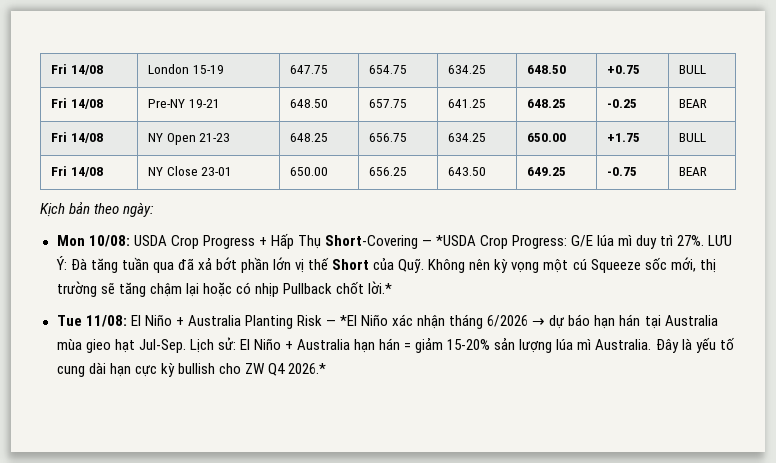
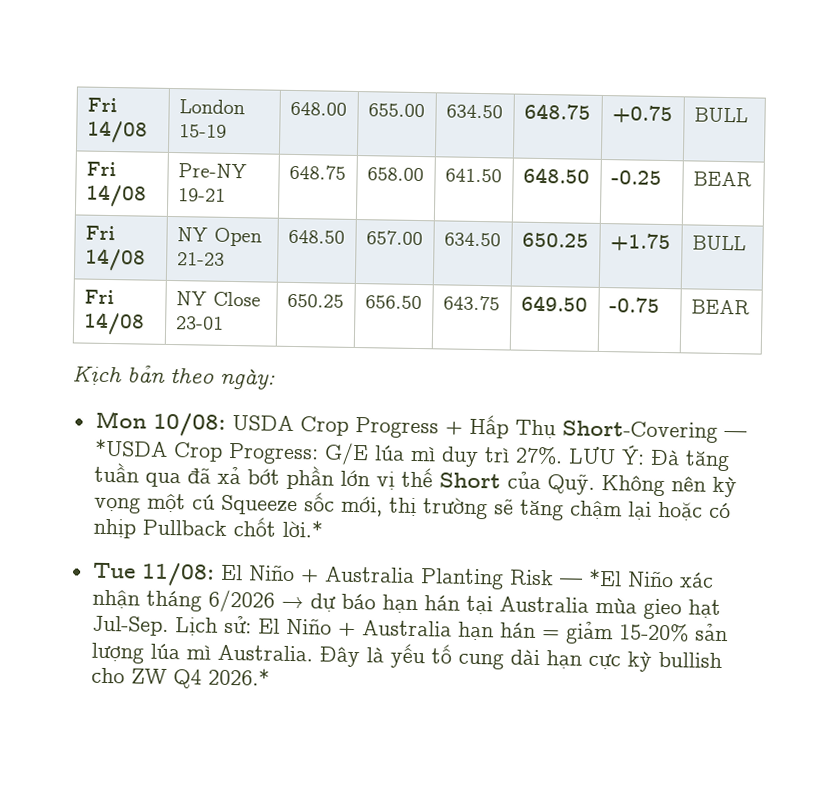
- Fri 14/08 | London 15-19 | 647.75 | 654.75 | 634.25 | 648.50 | +0.75 | BULL
+ Fri 14/08 | London 15-19 | 648.00 | 655.00 | 634.50 | 648.75 | +0.75 | BULL
- Fri 14/08 | Pre-NY 19-21 | 648.50 | 657.75 | 641.25 | 648.25 | -0.25 | BEAR
+ Fri 14/08 | Pre-NY 19-21 | 648.75 | 658.00 | 641.50 | 648.50 | -0.25 | BEAR
- Fri 14/08 | NY Open 21-23 | 648.25 | 656.75 | 634.25 | 650.00 | +1.75 | BULL
+ Fri 14/08 | NY Open 21-23 | 648.50 | 657.00 | 634.50 | 650.25 | +1.75 | BULL
- Fri 14/08 | NY Close 23-01 | 650.00 | 656.25 | 643.50 | 649.25 | -0.75 | BEAR
+ Fri 14/08 | NY Close 23-01 | 650.25 | 656.50 | 643.75 | 649.50 | -0.75 | BEAR

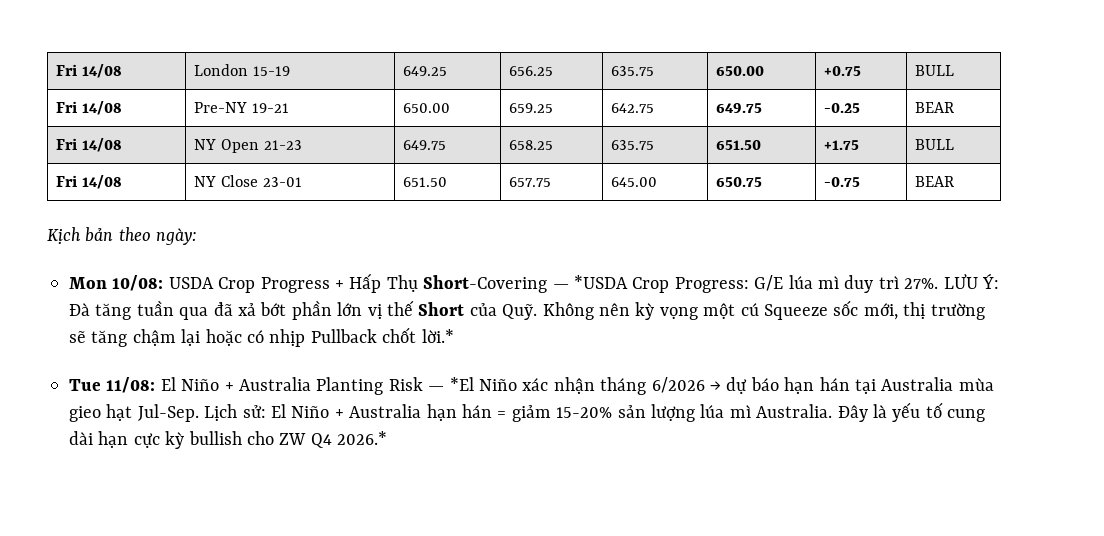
- Fri 14/08 | London 15-19 | 648.00 | 655.00 | 634.50 | 648.75 | +0.75 | BULL
+ Fri 14/08 | London 15-19 | 649.25 | 656.25 | 635.75 | 650.00 | +0.75 | BULL
- Fri 14/08 | Pre-NY 19-21 | 648.75 | 658.00 | 641.50 | 648.50 | -0.25 | BEAR
+ Fri 14/08 | Pre-NY 19-21 | 650.00 | 659.25 | 642.75 | 649.75 | -0.25 | BEAR
- Fri 14/08 | NY Open 21-23 | 648.50 | 657.00 | 634.50 | 650.25 | +1.75 | BULL
+ Fri 14/08 | NY Open 21-23 | 649.75 | 658.25 | 635.75 | 651.50 | +1.75 | BULL
- Fri 14/08 | NY Close 23-01 | 650.25 | 656.50 | 643.75 | 649.50 | -0.75 | BEAR
+ Fri 14/08 | NY Close 23-01 | 651.50 | 657.75 | 645.00 | 650.75 | -0.75 | BEAR

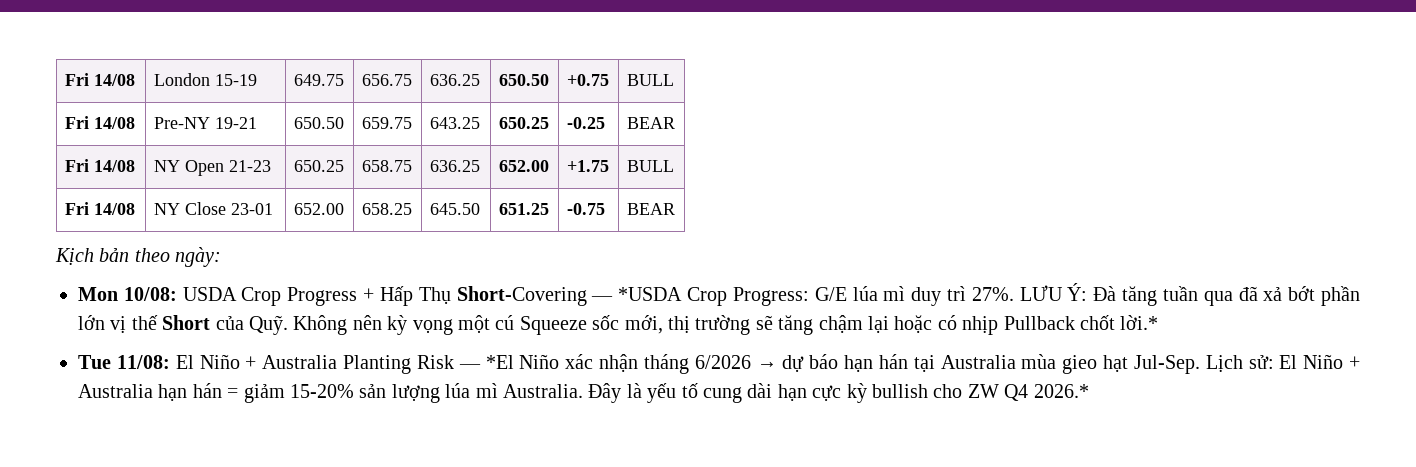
- Fri 14/08 | London 15-19 | 649.25 | 656.25 | 635.75 | 650.00 | +0.75 | BULL
+ Fri 14/08 | London 15-19 | 649.75 | 656.75 | 636.25 | 650.50 | +0.75 | BULL
- Fri 14/08 | Pre-NY 19-21 | 650.00 | 659.25 | 642.75 | 649.75 | -0.25 | BEAR
+ Fri 14/08 | Pre-NY 19-21 | 650.50 | 659.75 | 643.25 | 650.25 | -0.25 | BEAR
- Fri 14/08 | NY Open 21-23 | 649.75 | 658.25 | 635.75 | 651.50 | +1.75 | BULL
+ Fri 14/08 | NY Open 21-23 | 650.25 | 658.75 | 636.25 | 652.00 | +1.75 | BULL
- Fri 14/08 | NY Close 23-01 | 651.50 | 657.75 | 645.00 | 650.75 | -0.75 | BEAR
+ Fri 14/08 | NY Close 23-01 | 652.00 | 658.25 | 645.50 | 651.25 | -0.75 | BEAR

